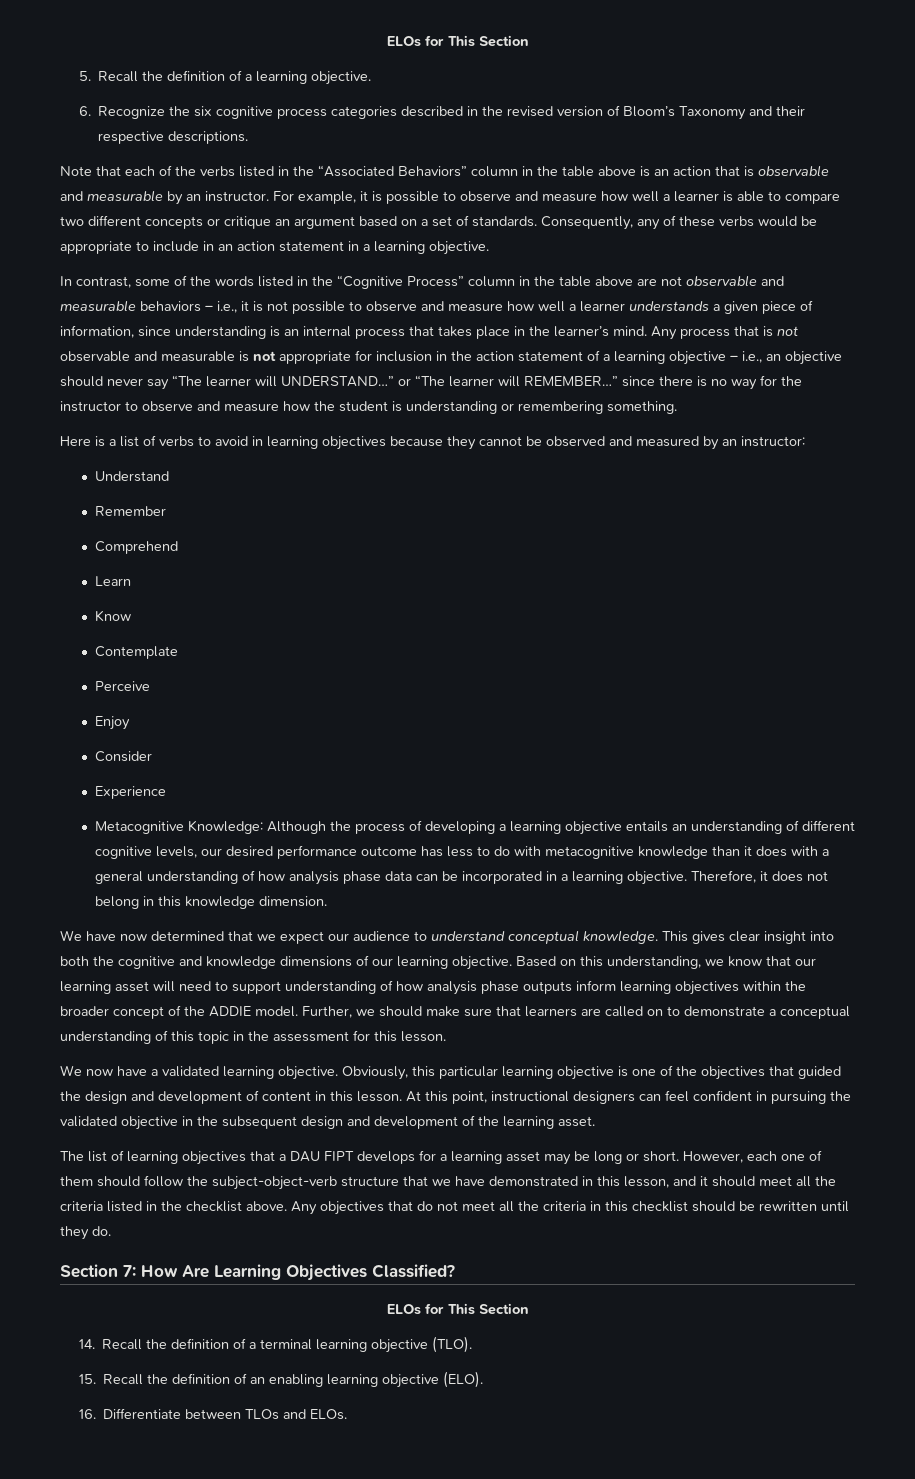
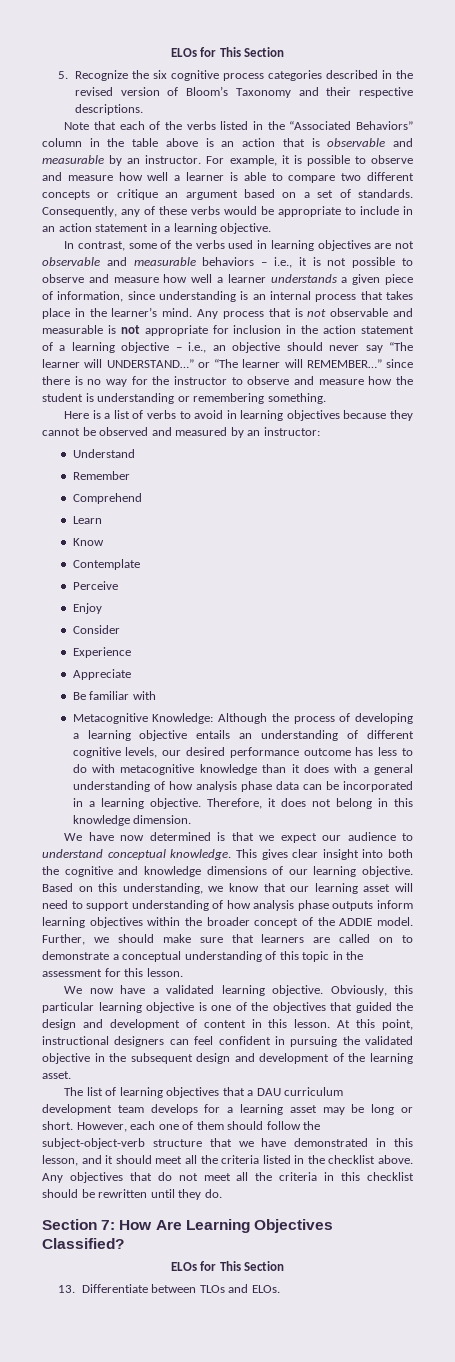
- 5. Recall the definition of a learning objective.
- 6. Recognize the six cognitive process categories described in the revised version of Bloom’s Taxonomy and their respective descriptions.
+ 5. Recognize the six cognitive process categories described in the revised version of Bloom’s Taxonomy and their respective descriptions.
- In contrast, some of the words listed in the “Cognitive Process” column in the table above are not observable and measurable behaviors – i.e., it is not possible to observe and measure how well a learner understands a given piece of information, since understanding is an internal process that takes place in the learner’s mind.
+ In contrast, some of the verbs used in learning objectives are not observable and measurable behaviors – i.e., it is not possible to observe and measure how well a learner understands a given piece of information, since understanding is an internal process that takes place in the learner’s mind.
+ Appreciate
+ Be familiar with
- We have now determined that we expect our audience to understand conceptual knowledge.
+ We have now determined is that we expect our audience to understand conceptual knowledge.
- The list of learning objectives that a DAU FIPT develops for a learning asset may be long or short.
+ The list of learning objectives that a DAU curriculum development team develops for a learning asset may be long or short.
- 14. Recall the definition of a terminal learning objective (TLO).
- 15. Recall the definition of an enabling learning objective (ELO).
- 16. Differentiate between TLOs and ELOs.
+ 13. Differentiate between TLOs and ELOs.

